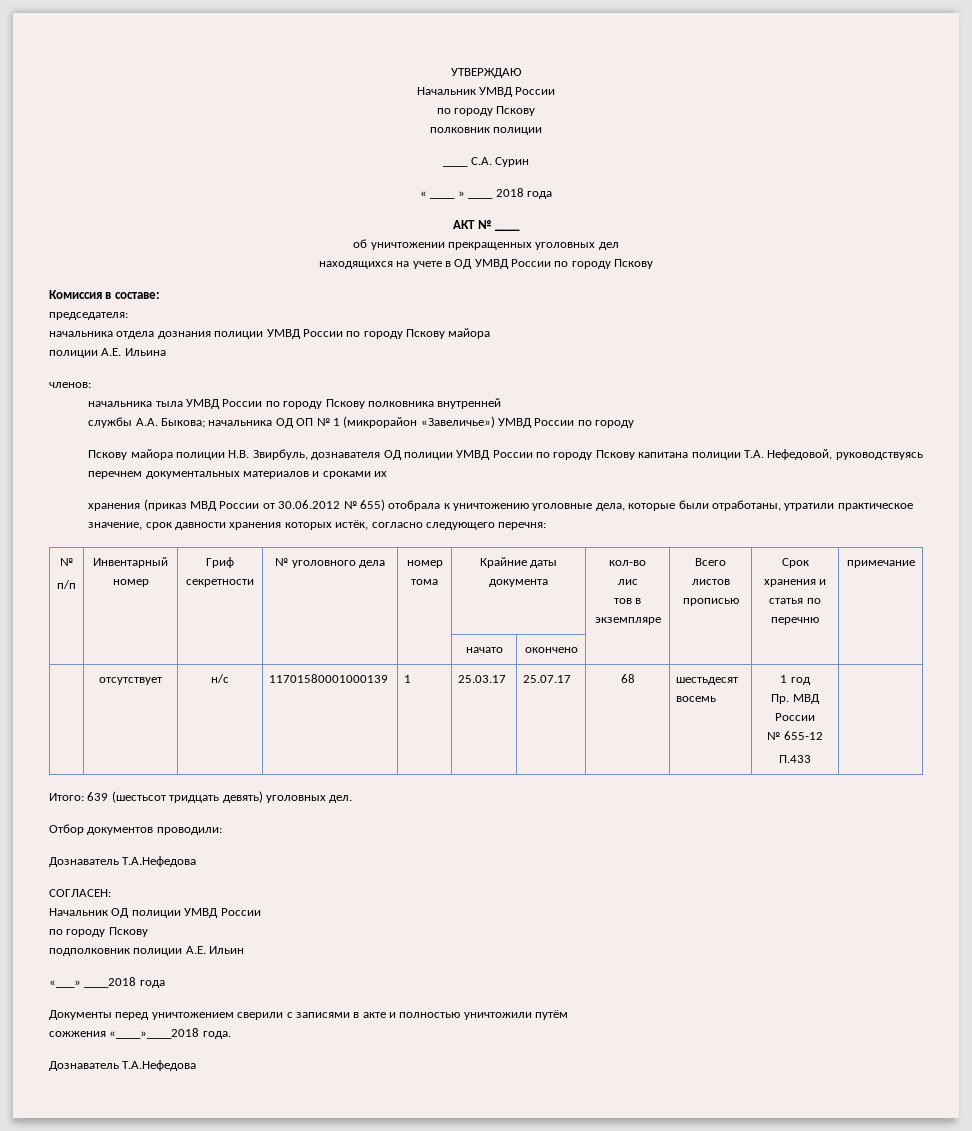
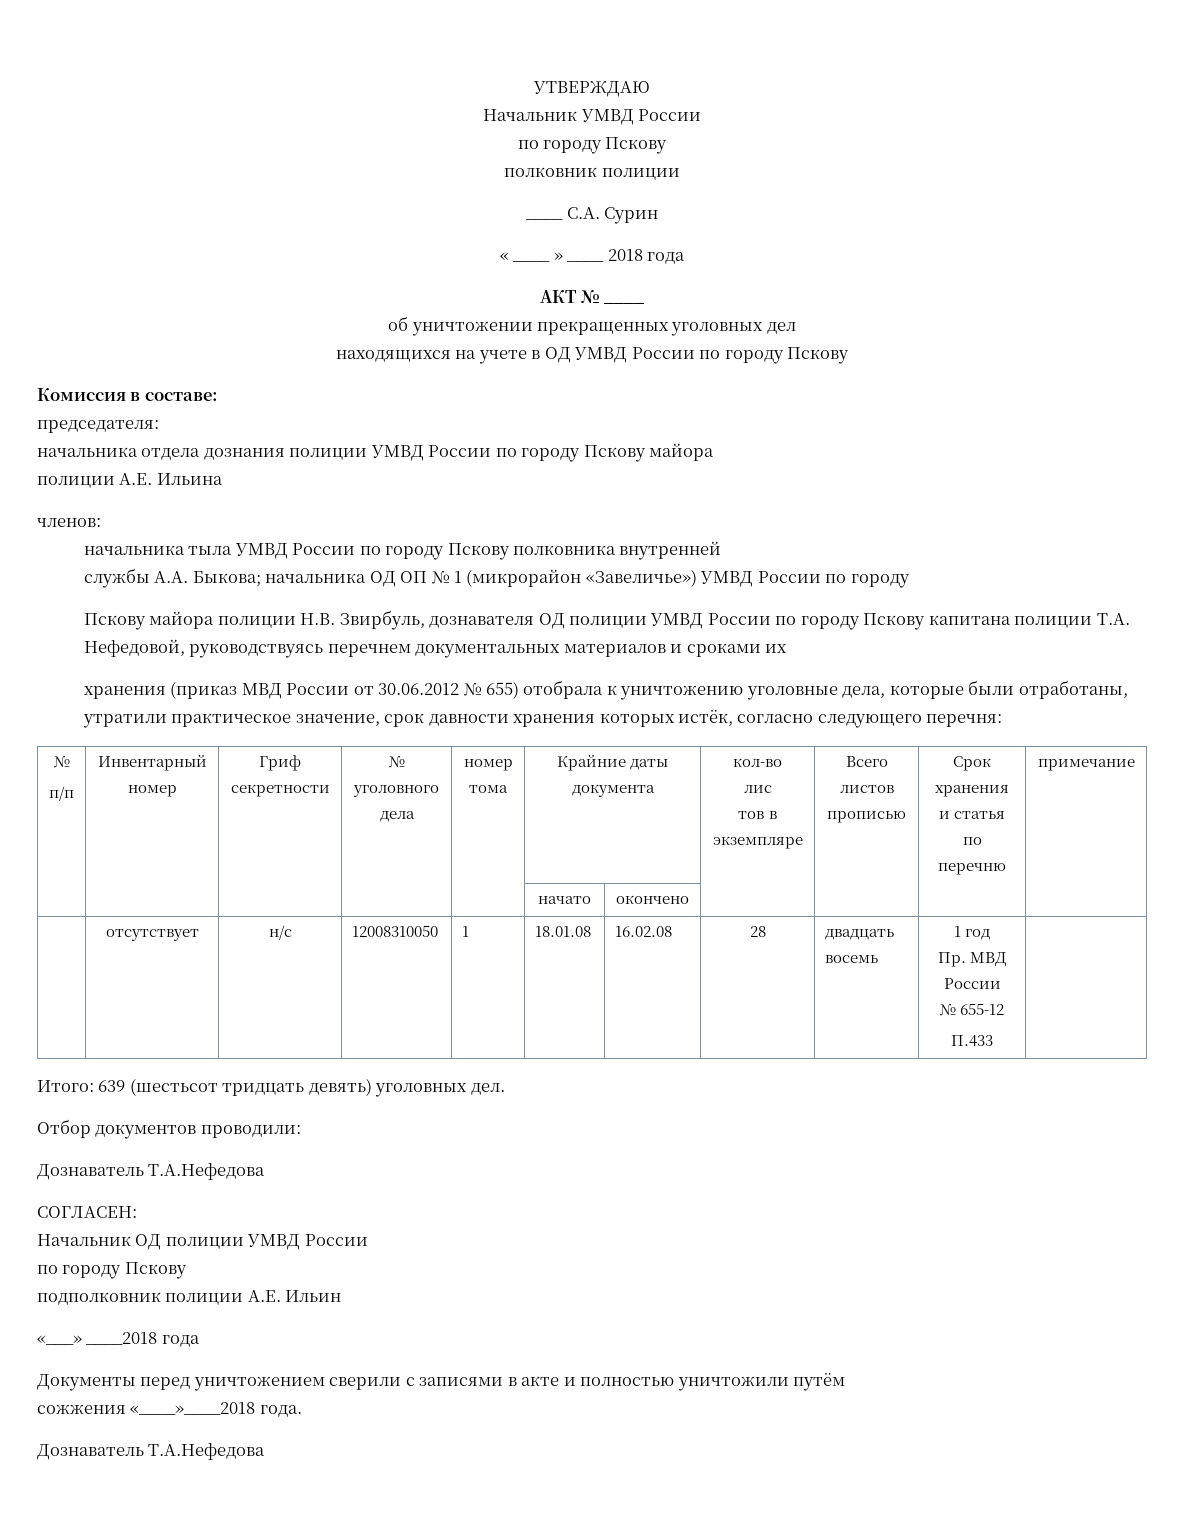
- | отсутствует | н/с | 11701580001000139 | 1 | 25.03.17 | 25.07.17 | 68 | шестьдесят восемь | 1 год
+ | отсутствует | н/с | 12008310050 | 1 | 18.01.08 | 16.02.08 | 28 | двадцать восемь | 1 год

